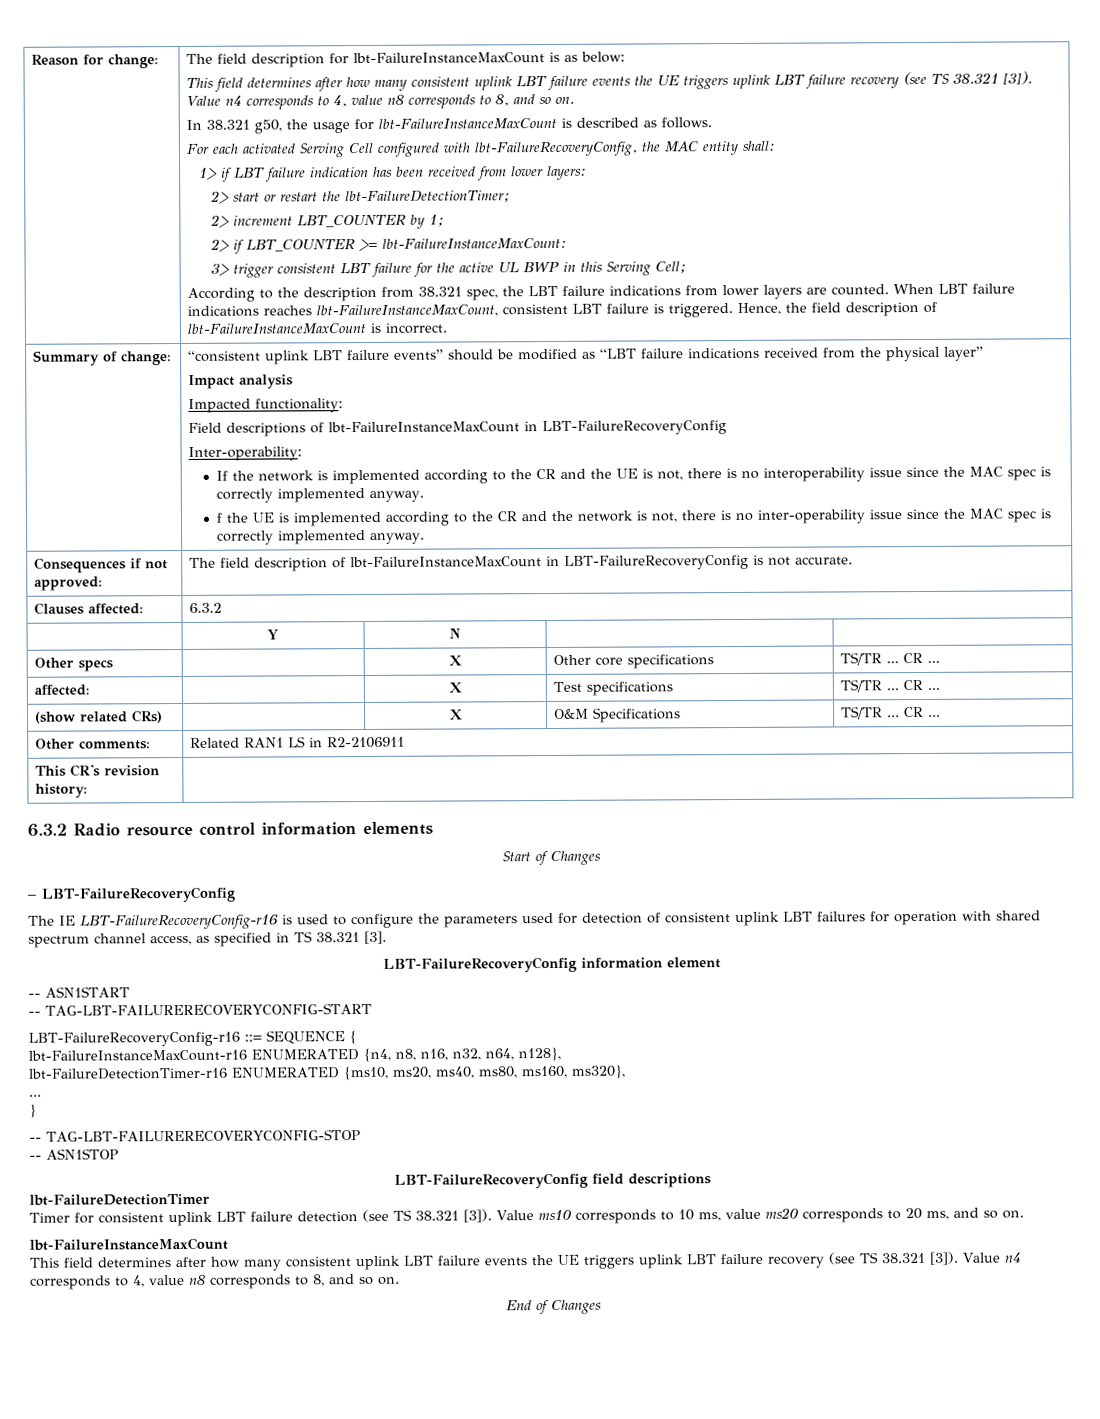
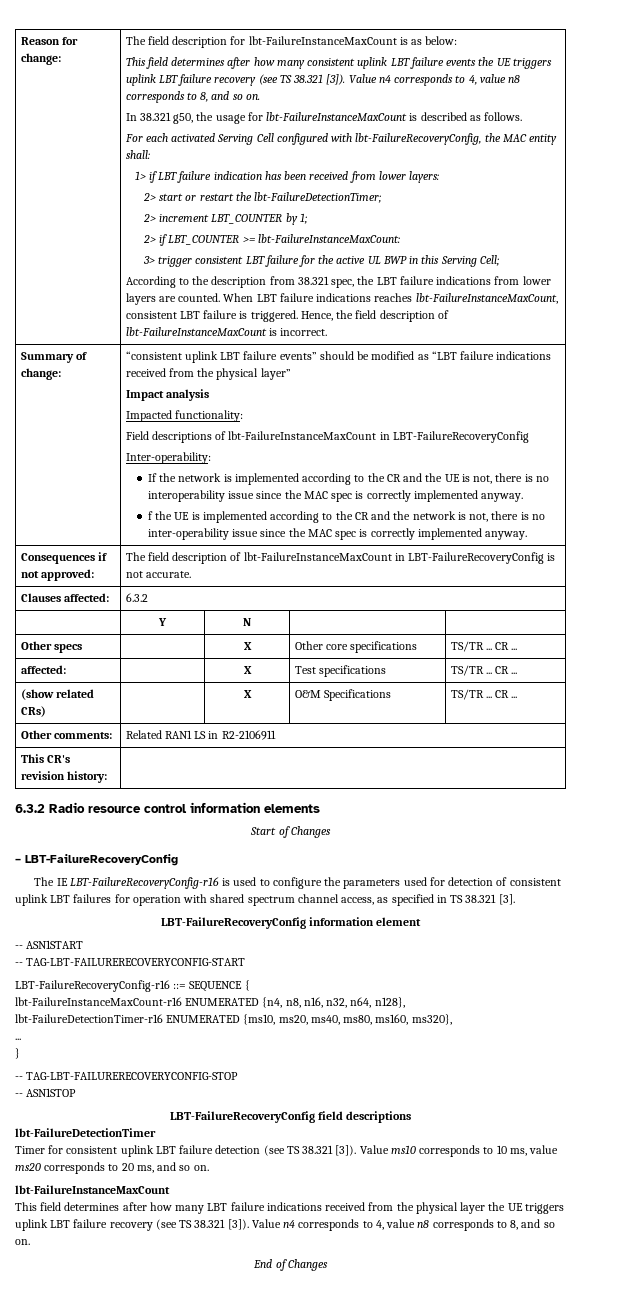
  Value ms10 corresponds to 10 ms, value ms20 corresponds to 20 ms, and so on.
  lbt-FailureInstanceMaxCount
- This field determines after how many consistent uplink LBT failure events the UE triggers uplink LBT failure recovery (see TS 38.321 [3]).
+ This field determines after how many LBT failure indications received from the physical layer the UE triggers uplink LBT failure recovery (see TS 38.321 [3]).

